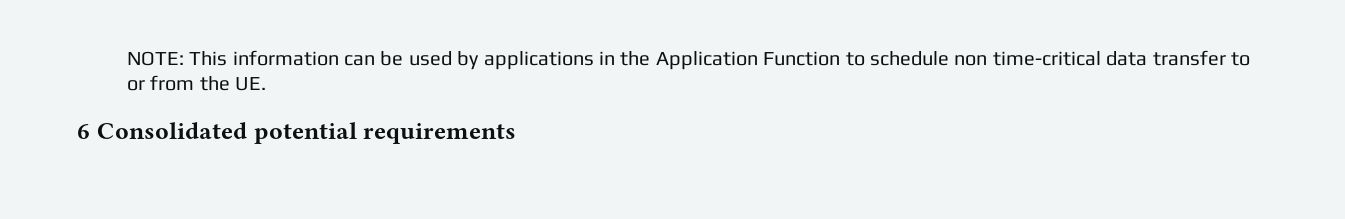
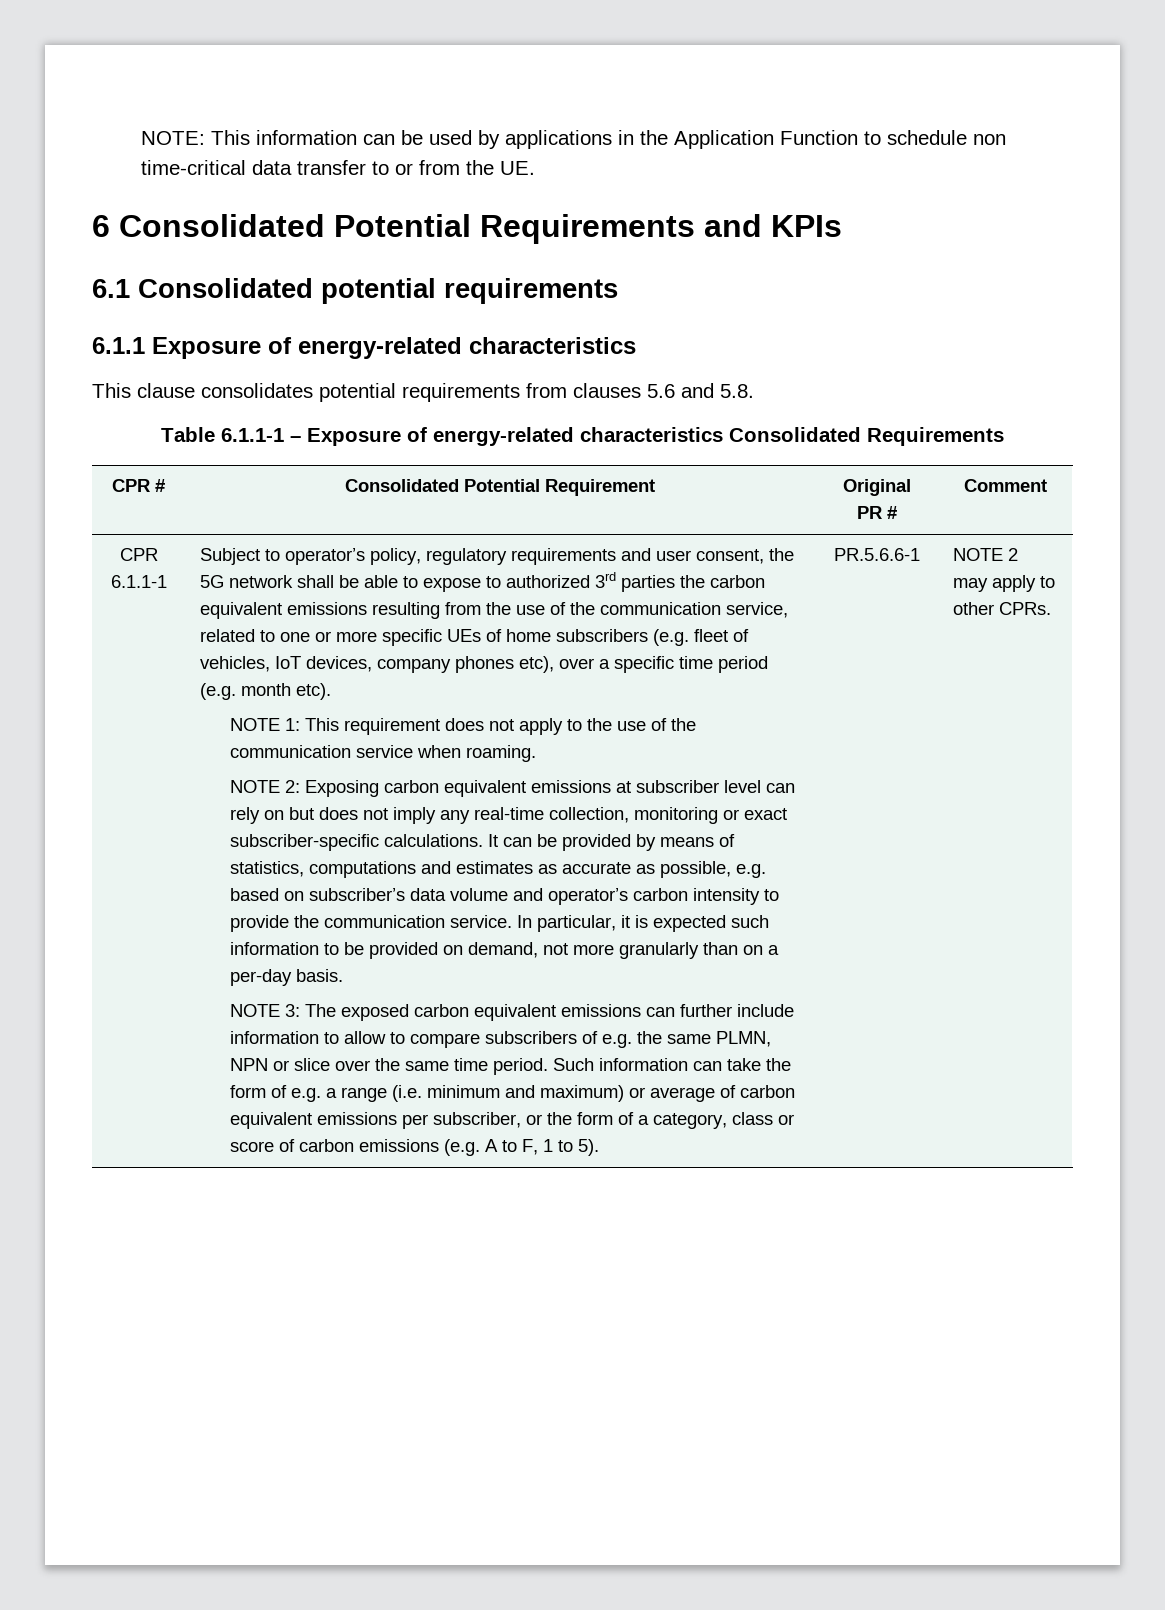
- 6 Consolidated potential requirements
+ 6 Consolidated Potential Requirements and KPIs
+ 6.1 Consolidated potential requirements
+ 6.1.1 Exposure of energy-related characteristics
+ This clause consolidates potential requirements from clauses 5.6 and 5.8.
+ Table 6.1.1-1 – Exposure of energy-related characteristics Consolidated Requirements
+ CPR # | Consolidated Potential Requirement | Original PR # | Comment
+ CPR 6.1.1-1 | Subject to operator’s policy, regulatory requirements and user consent, the 5G network shall be able to expose to authorized 3rd parties the carbon equivalent emissions resulting from the use of the communication service, related to one or more specific UEs of home subscribers (e.g. fleet of vehicles, IoT devices, company phones etc), over a specific time period (e.g. month etc).
+ NOTE 1: This requirement does not apply to the use of the communication service when roaming.
+ NOTE 2: Exposing carbon equivalent emissions at subscriber level can rely on but does not imply any real-time collection, monitoring or exact subscriber-specific calculations. It can be provided by means of statistics, computations and estimates as accurate as possible, e.g. based on subscriber’s data volume and operator’s carbon intensity to provide the communication service. In particular, it is expected such information to be provided on demand, not more granularly than on a per-day basis.
+ NOTE 3: The exposed carbon equivalent emissions can further include information to allow to compare subscribers of e.g. the same PLMN, NPN or slice over the same time period. Such information can take the form of e.g. a range (i.e. minimum and maximum) or average of carbon equivalent emissions per subscriber, or the form of a category, class or score of carbon emissions (e.g. A to F, 1 to 5). | PR.5.6.6-1 | NOTE 2 may apply to other CPRs.

